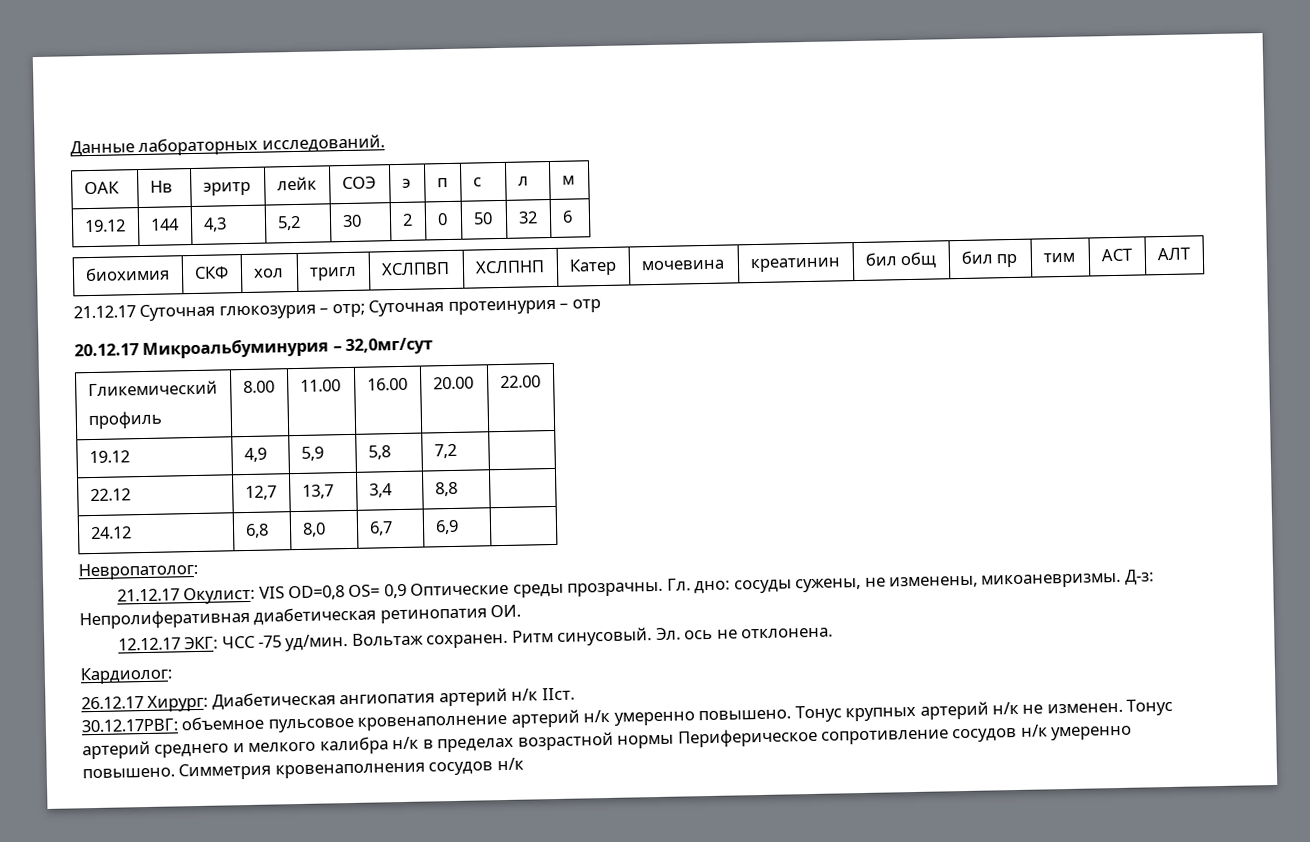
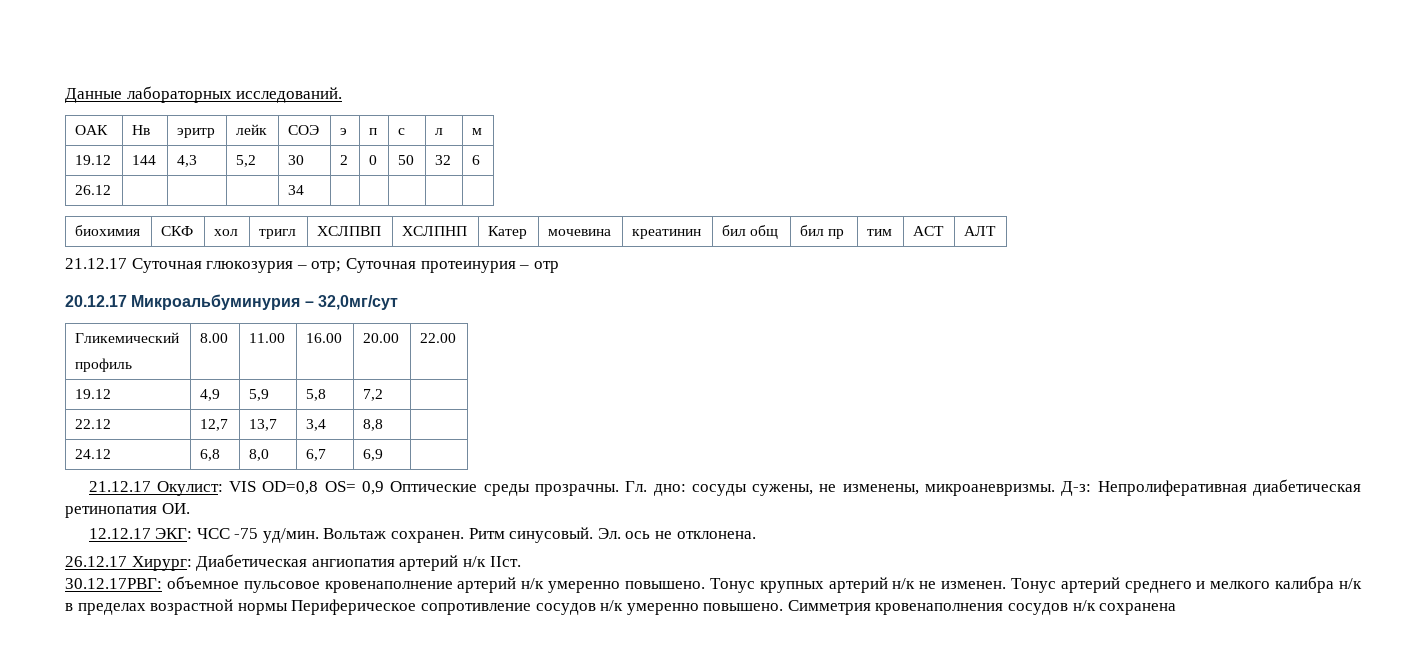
+ 26.12 | | | | 34 | | | | |
- Невропатолог:
- Гл. дно: сосуды сужены, не изменены, микоаневризмы.
+ Гл. дно: сосуды сужены, не изменены, микроаневризмы.
- Кардиолог:
- Симметрия кровенаполнения сосудов н/к
+ Симметрия кровенаполнения сосудов н/к сохранена

